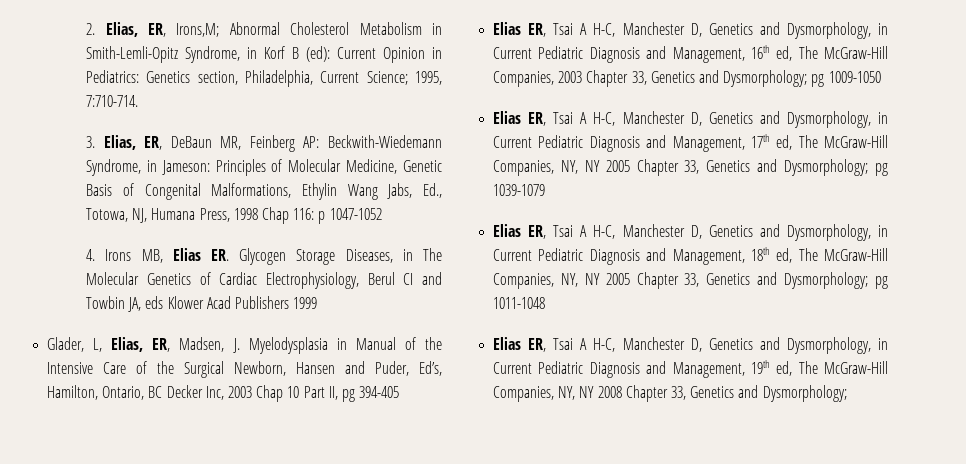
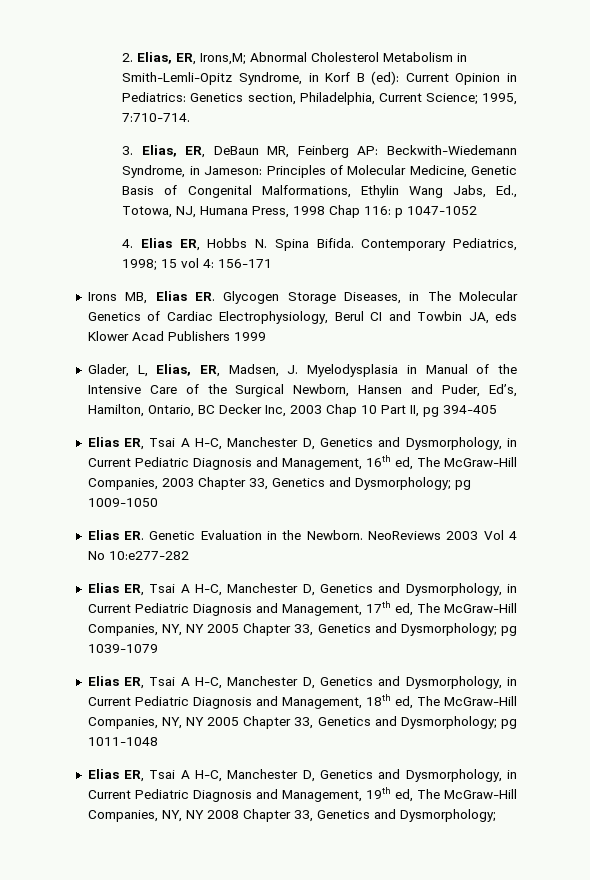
- 4. Irons MB, Elias ER. Glycogen Storage Diseases, in The Molecular Genetics of Cardiac Electrophysiology, Berul CI and Towbin JA, eds Klower Acad Publishers 1999
+ 4. Elias ER, Hobbs N. Spina Bifida. Contemporary Pediatrics, 1998; 15 vol 4: 156-171
+ Irons MB, Elias ER. Glycogen Storage Diseases, in The Molecular Genetics of Cardiac Electrophysiology, Berul CI and Towbin JA, eds Klower Acad Publishers 1999
+ Elias ER. Genetic Evaluation in the Newborn. NeoReviews 2003 Vol 4 No 10:e277-282

